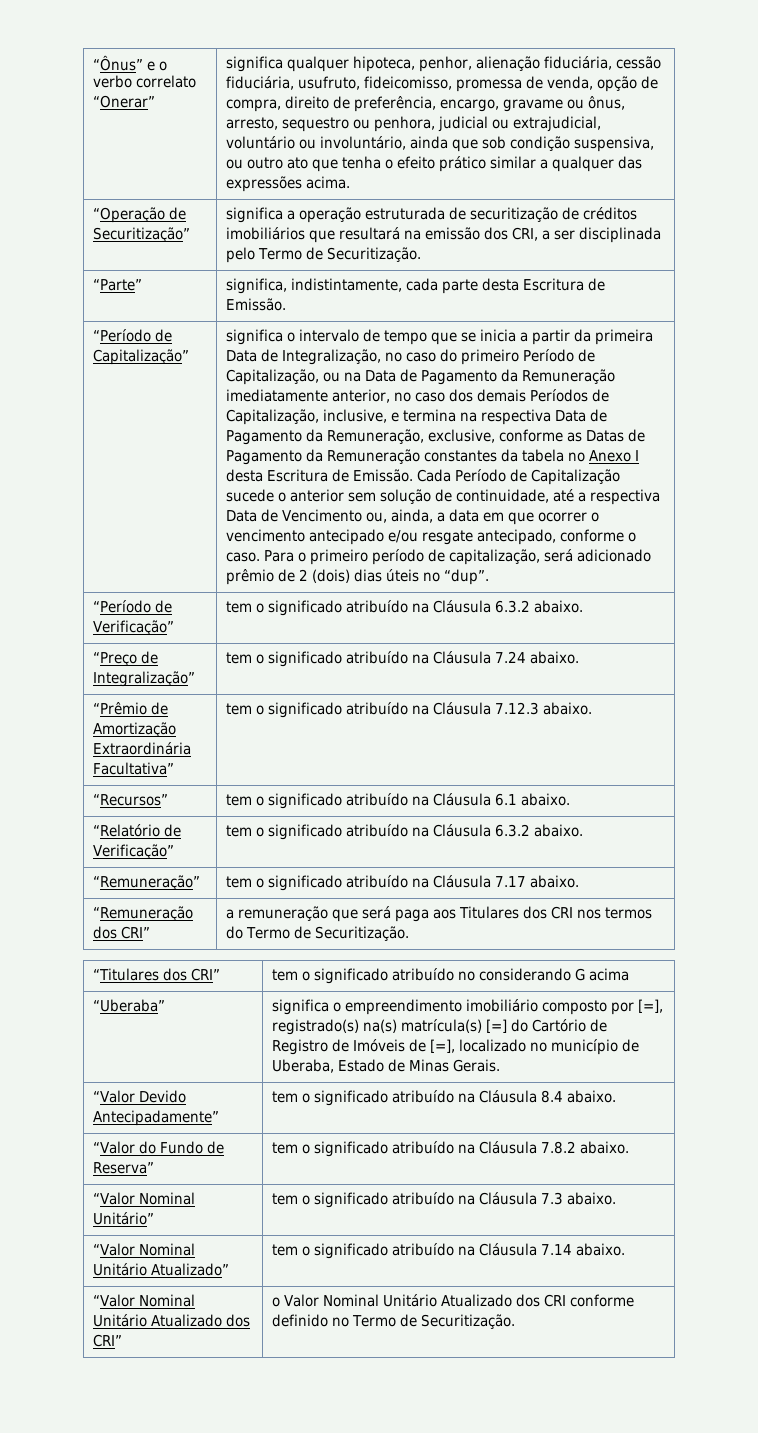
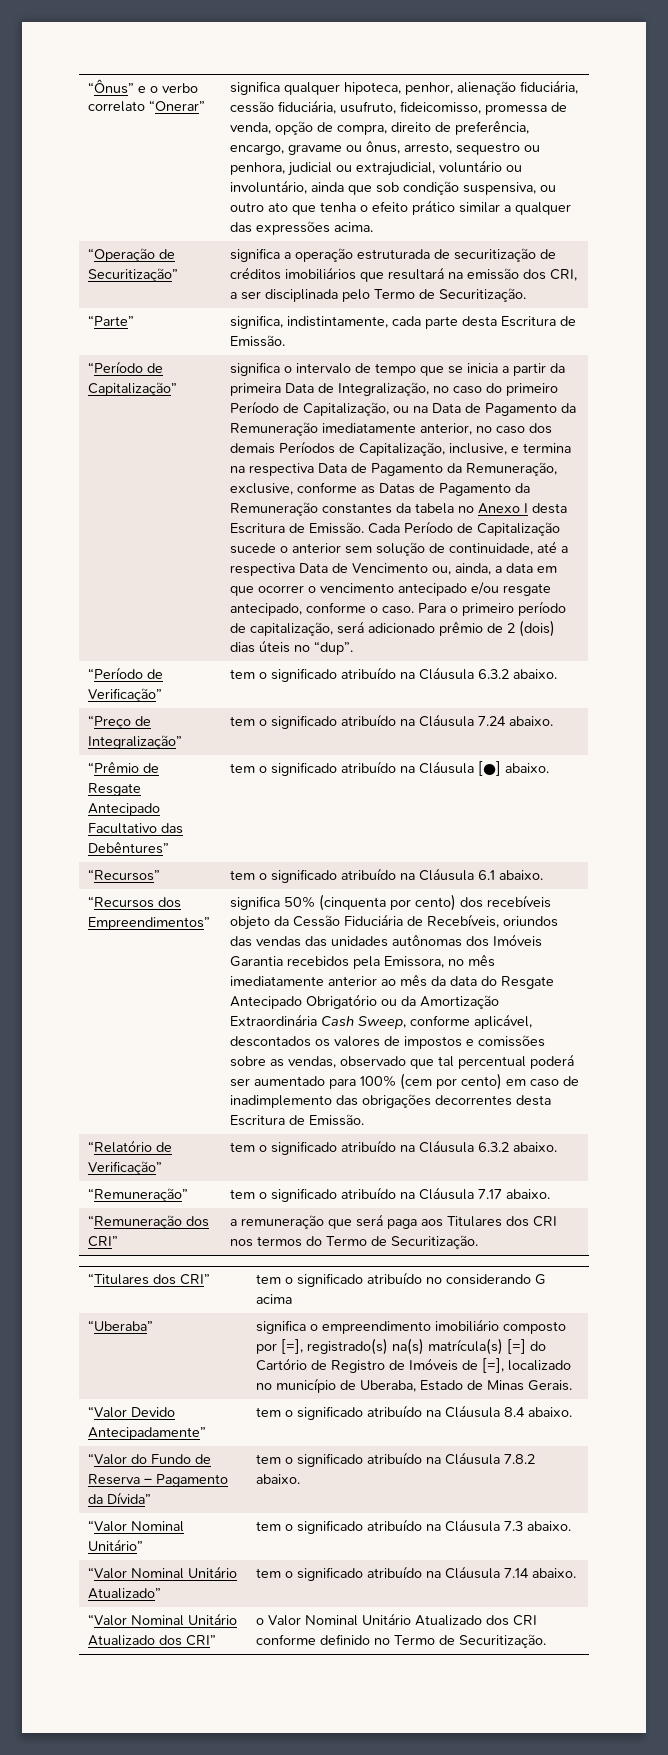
- “Prêmio de Amortização Extraordinária Facultativa” | tem o significado atribuído na Cláusula 7.12.3 abaixo.
+ “Prêmio de Resgate Antecipado Facultativo das Debêntures” | tem o significado atribuído na Cláusula [●] abaixo.
+ “Recursos dos Empreendimentos” | significa 50% (cinquenta por cento) dos recebíveis objeto da Cessão Fiduciária de Recebíveis, oriundos das vendas das unidades autônomas dos Imóveis Garantia recebidos pela Emissora, no mês imediatamente anterior ao mês da data do Resgate Antecipado Obrigatório ou da Amortização Extraordinária Cash Sweep, conforme aplicável, descontados os valores de impostos e comissões sobre as vendas, observado que tal percentual poderá ser aumentado para 100% (cem por cento) em caso de inadimplemento das obrigações decorrentes desta Escritura de Emissão.
- “Valor do Fundo de Reserva” | tem o significado atribuído na Cláusula 7.8.2 abaixo.
+ “Valor do Fundo de Reserva – Pagamento da Dívida” | tem o significado atribuído na Cláusula 7.8.2 abaixo.

